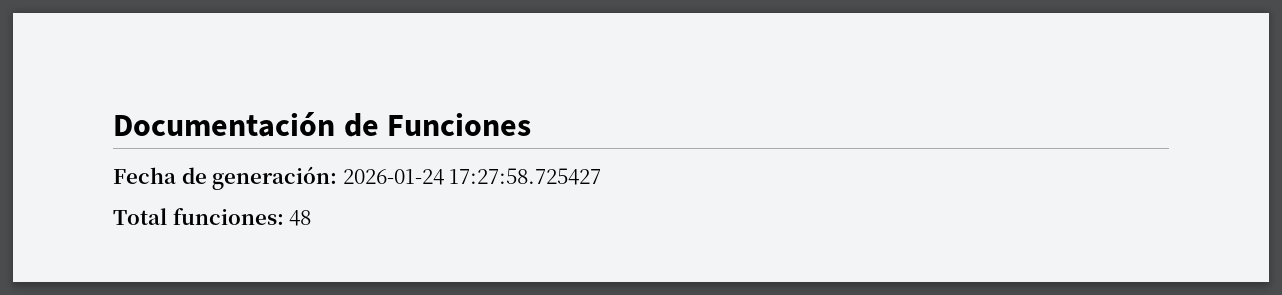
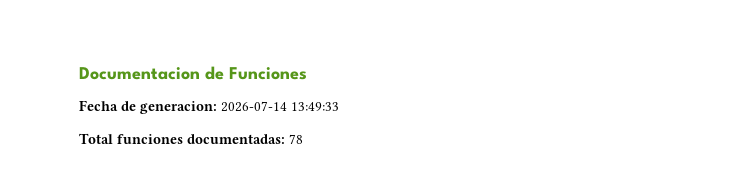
- Documentación de Funciones
+ Documentacion de Funciones
- Fecha de generación: 2026-01-24 17:27:58.725427
- Total funciones: 48
+ Fecha de generacion: 2026-07-14 13:49:33
+ Total funciones documentadas: 78

